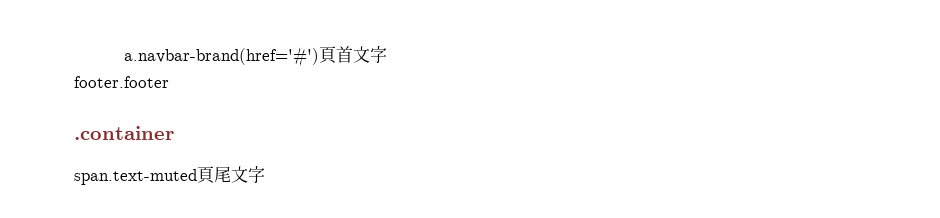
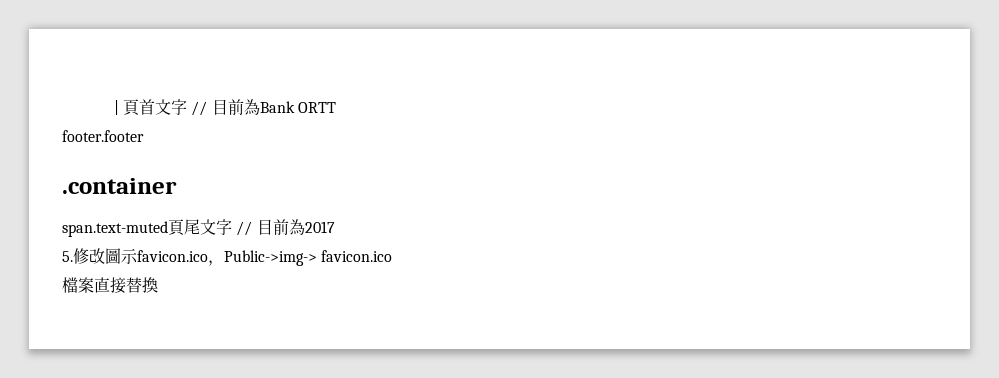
- a.navbar-brand(href='#')頁首文字
+ | 頁首文字 // 目前為Bank ORTT
- span.text-muted頁尾文字
+ span.text-muted頁尾文字 // 目前為2017
+ 5.修改圖示favicon.ico，Public->img-> favicon.ico
+ 檔案直接替換

